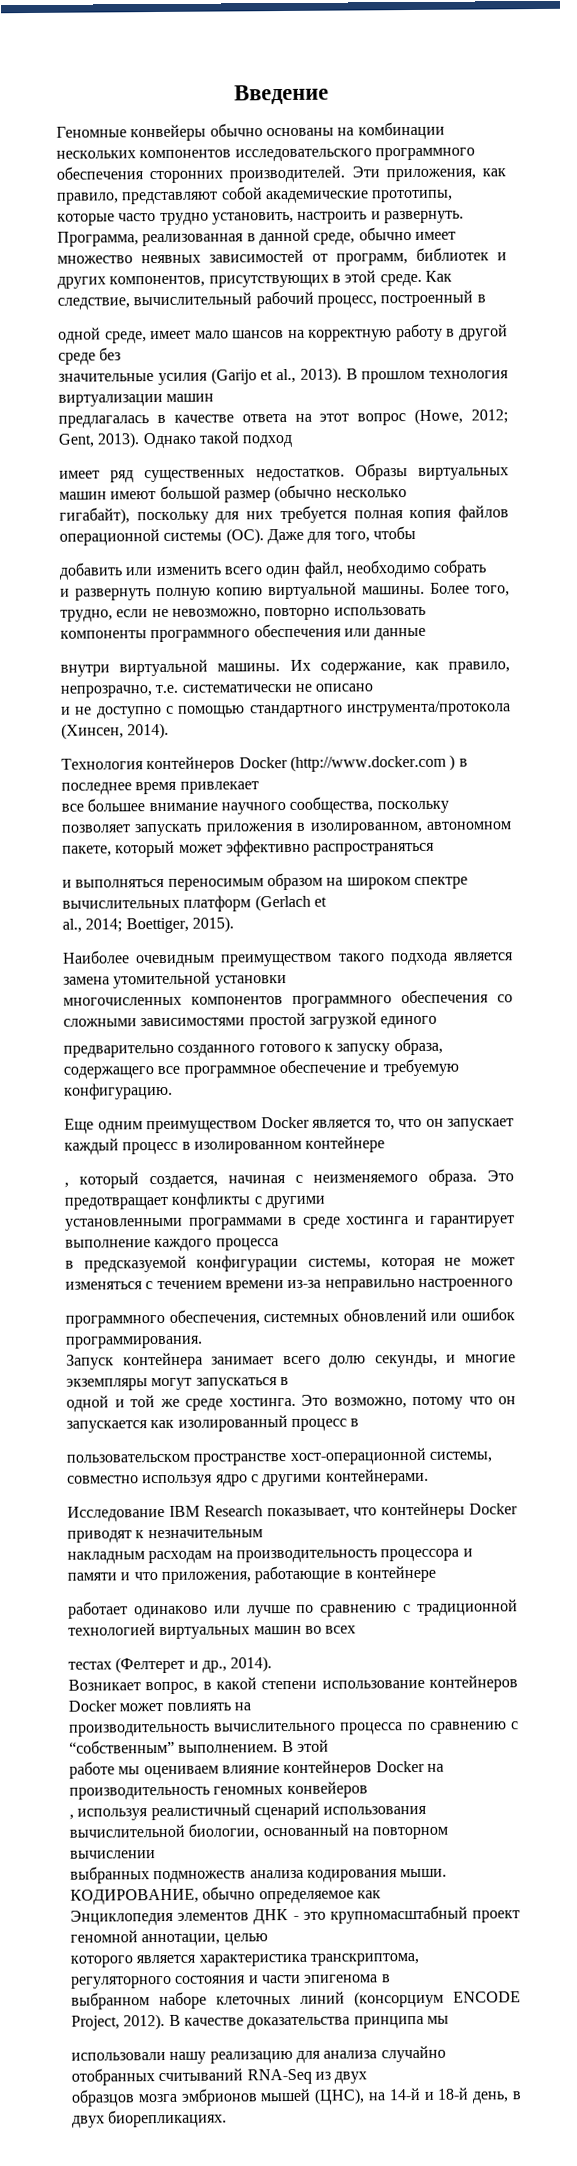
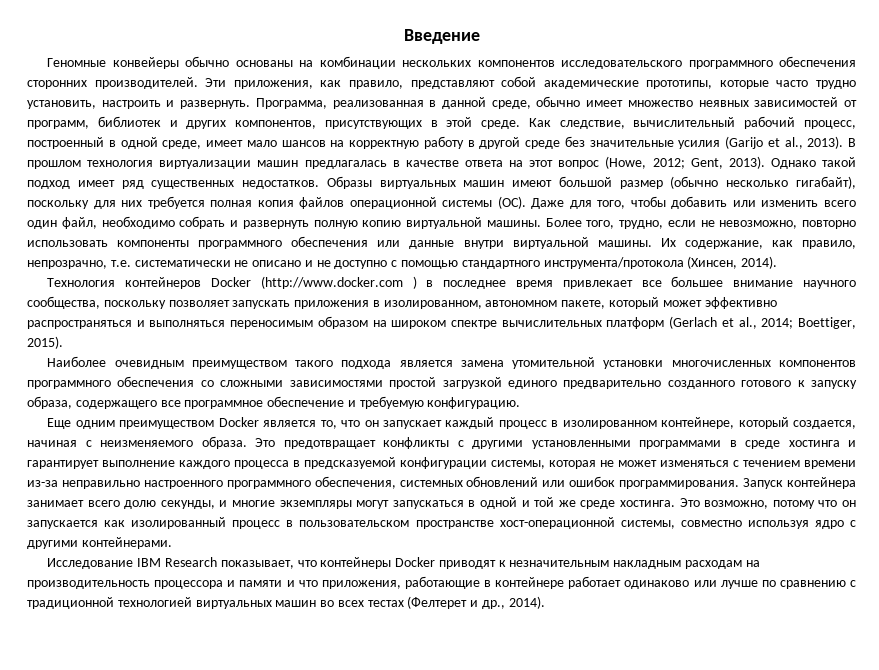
- Как следствие, вычислительный рабочий процесс, построенный в
- одной среде, имеет мало шансов на корректную работу в другой среде без
- значительные усилия (Garijo et al., 2013).
+ Как следствие, вычислительный рабочий процесс, построенный в одной среде, имеет мало шансов на корректную работу в другой среде без значительные усилия (Garijo et al., 2013).
- В прошлом технология виртуализации машин
- предлагалась в качестве ответа на этот вопрос (Howe, 2012; Gent, 2013).
+ В прошлом технология виртуализации машин предлагалась в качестве ответа на этот вопрос (Howe, 2012; Gent, 2013).
- Однако такой подход
- имеет ряд существенных недостатков.
+ Однако такой подход имеет ряд существенных недостатков.
- Образы виртуальных машин имеют большой размер (обычно несколько
- гигабайт), поскольку для них требуется полная копия файлов операционной системы (ОС). Даже для того, чтобы
- добавить или изменить всего один файл, необходимо собрать
- и развернуть полную копию виртуальной машины.
+ Образы виртуальных машин имеют большой размер (обычно несколько гигабайт), поскольку для них требуется полная копия файлов операционной системы (ОС). Даже для того, чтобы добавить или изменить всего один файл, необходимо собрать и развернуть полную копию виртуальной машины.
- Более того, трудно, если не невозможно, повторно использовать компоненты программного обеспечения или данные
- внутри виртуальной машины.
+ Более того, трудно, если не невозможно, повторно использовать компоненты программного обеспечения или данные внутри виртуальной машины.
- Их содержание, как правило, непрозрачно, т.е. систематически не описано
- и не доступно с помощью стандартного инструмента/протокола (Хинсен, 2014).
+ Их содержание, как правило, непрозрачно, т.е. систематически не описано и не доступно с помощью стандартного инструмента/протокола (Хинсен, 2014).
- Технология контейнеров Docker (http://www.docker.com ) в последнее время привлекает
- все большее внимание научного сообщества, поскольку позволяет запускать приложения в изолированном, автономном пакете, который может эффективно распространяться
- и выполняться переносимым образом на широком спектре вычислительных платформ (Gerlach et
- al., 2014; Boettiger, 2015).
+ Технология контейнеров Docker (http://www.docker.com ) в последнее время привлекает все большее внимание научного сообщества, поскольку позволяет запускать приложения в изолированном, автономном пакете, который может эффективно распространяться и выполняться переносимым образом на широком спектре вычислительных платформ (Gerlach et al., 2014; Boettiger, 2015).
- Наиболее очевидным преимуществом такого подхода является замена утомительной установки
- многочисленных компонентов программного обеспечения со сложными зависимостями простой загрузкой единого
- предварительно созданного готового к запуску образа, содержащего все программное обеспечение и требуемую конфигурацию.
+ Наиболее очевидным преимуществом такого подхода является замена утомительной установки многочисленных компонентов программного обеспечения со сложными зависимостями простой загрузкой единого предварительно созданного готового к запуску образа, содержащего все программное обеспечение и требуемую конфигурацию.
- Еще одним преимуществом Docker является то, что он запускает каждый процесс в изолированном контейнере
- , который создается, начиная с неизменяемого образа.
+ Еще одним преимуществом Docker является то, что он запускает каждый процесс в изолированном контейнере, который создается, начиная с неизменяемого образа.
- Это предотвращает конфликты с другими
- установленными программами в среде хостинга и гарантирует выполнение каждого процесса
- в предсказуемой конфигурации системы, которая не может изменяться с течением времени из-за неправильно настроенного
- программного обеспечения, системных обновлений или ошибок программирования.
- Запуск контейнера занимает всего долю секунды, и многие экземпляры могут запускаться в
- одной и той же среде хостинга.
+ Это предотвращает конфликты с другими установленными программами в среде хостинга и гарантирует выполнение каждого процесса в предсказуемой конфигурации системы, которая не может изменяться с течением времени из-за неправильно настроенного программного обеспечения, системных обновлений или ошибок программирования. Запуск контейнера занимает всего долю секунды, и многие экземпляры могут запускаться в одной и той же среде хостинга.
- Это возможно, потому что он запускается как изолированный процесс в
- пользовательском пространстве хост-операционной системы, совместно используя ядро с другими контейнерами.
+ Это возможно, потому что он запускается как изолированный процесс в пользовательском пространстве хост-операционной системы, совместно используя ядро с другими контейнерами.
- Исследование IBM Research показывает, что контейнеры Docker приводят к незначительным
- накладным расходам на производительность процессора и памяти и что приложения, работающие в контейнере
- работает одинаково или лучше по сравнению с традиционной технологией виртуальных машин во всех
- тестах (Фелтерет и др., 2014).
+ Исследование IBM Research показывает, что контейнеры Docker приводят к незначительным накладным расходам на производительность процессора и памяти и что приложения, работающие в контейнере работает одинаково или лучше по сравнению с традиционной технологией виртуальных машин во всех тестах (Фелтерет и др., 2014).
- Возникает вопрос, в какой степени использование контейнеров Docker может повлиять на
- производительность вычислительного процесса по сравнению с “собственным” выполнением. В этой
- работе мы оцениваем влияние контейнеров Docker на производительность геномных конвейеров
- , используя реалистичный сценарий использования вычислительной биологии, основанный на повторном вычислении
- выбранных подмножеств анализа кодирования мыши. КОДИРОВАНИЕ, обычно определяемое как
- Энциклопедия элементов ДНК - это крупномасштабный проект геномной аннотации, целью
- которого является характеристика транскриптома, регуляторного состояния и части эпигенома в
- выбранном наборе клеточных линий (консорциум ENCODE Project, 2012). В качестве доказательства принципа мы
- использовали нашу реализацию для анализа случайно отобранных считываний RNA-Seq из двух
- образцов мозга эмбрионов мышей (ЦНС), на 14-й и 18-й день, в двух биорепликациях.

